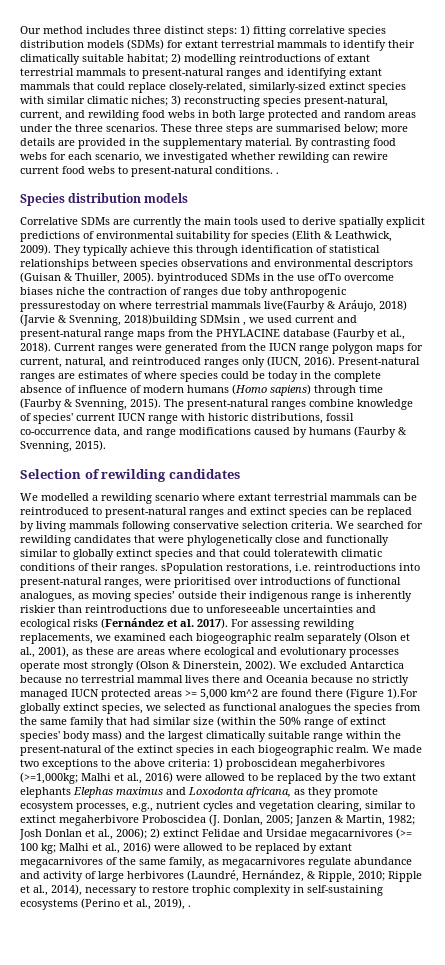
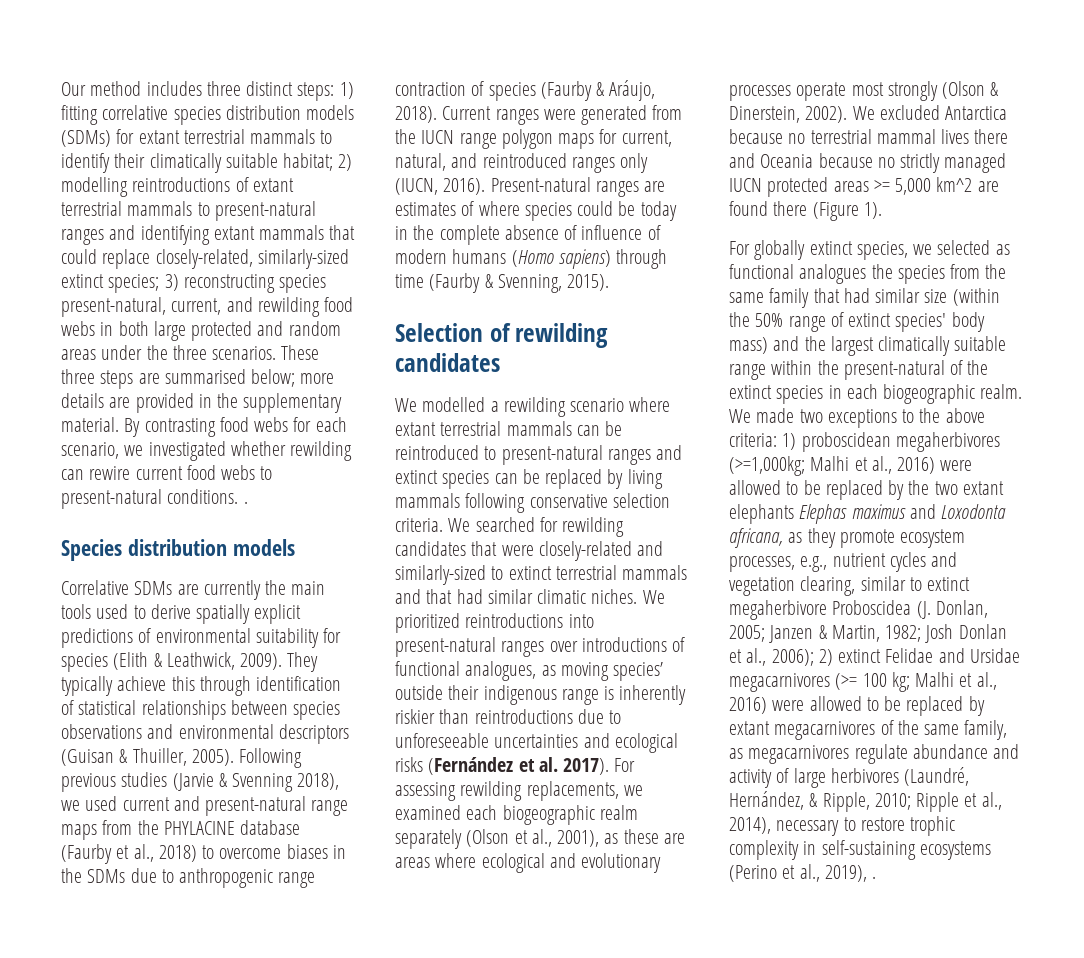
- 2) modelling reintroductions of extant terrestrial mammals to present-natural ranges and identifying extant mammals that could replace closely-related, similarly-sized extinct species with similar climatic niches;
+ 2) modelling reintroductions of extant terrestrial mammals to present-natural ranges and identifying extant mammals that could replace closely-related, similarly-sized extinct species;
- They typically achieve this through identification of statistical relationships between species observations and environmental descriptors (Guisan & Thuiller, 2005). byintroduced SDMs in the use ofTo overcome biases niche the contraction of ranges due toby anthropogenic pressurestoday on where terrestrial mammals live(Faurby & Aráujo, 2018) (Jarvie & Svenning, 2018)building SDMsin , we used current and present-natural range maps from the PHYLACINE database (Faurby et al., 2018).
+ They typically achieve this through identification of statistical relationships between species observations and environmental descriptors (Guisan & Thuiller, 2005). Following previous studies (Jarvie & Svenning 2018), we used current and present-natural range maps from the PHYLACINE database (Faurby et al., 2018) to overcome biases in the SDMs due to anthropogenic range contraction of species (Faurby & Aráujo, 2018).
- The present-natural ranges combine knowledge of species' current IUCN range with historic distributions, fossil co-occurrence data, and range modifications caused by humans (Faurby & Svenning, 2015).
- We searched for rewilding candidates that were phylogenetically close and functionally similar to globally extinct species and that could toleratewith climatic conditions of their ranges. sPopulation restorations, i.e. reintroductions into present-natural ranges, were prioritised over introductions of functional analogues, as moving species’ outside their indigenous range is inherently riskier than reintroductions due to unforeseeable uncertainties and ecological risks (Fernández et al. 2017).
+ We searched for rewilding candidates that were closely-related and similarly-sized to extinct terrestrial mammals and that had similar climatic niches. We prioritized reintroductions into present-natural ranges over introductions of functional analogues, as moving species’ outside their indigenous range is inherently riskier than reintroductions due to unforeseeable uncertainties and ecological risks (Fernández et al. 2017).
- We excluded Antarctica because no terrestrial mammal lives there and Oceania because no strictly managed IUCN protected areas >= 5,000 km^2 are found there (Figure 1).For globally extinct species, we selected as functional analogues the species from the same family that had similar size (within the 50% range of extinct species' body mass) and the largest climatically suitable range within the present-natural of the extinct species in each biogeographic realm.
+ We excluded Antarctica because no terrestrial mammal lives there and Oceania because no strictly managed IUCN protected areas >= 5,000 km^2 are found there (Figure 1).
+ For globally extinct species, we selected as functional analogues the species from the same family that had similar size (within the 50% range of extinct species' body mass) and the largest climatically suitable range within the present-natural of the extinct species in each biogeographic realm.

